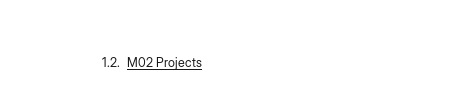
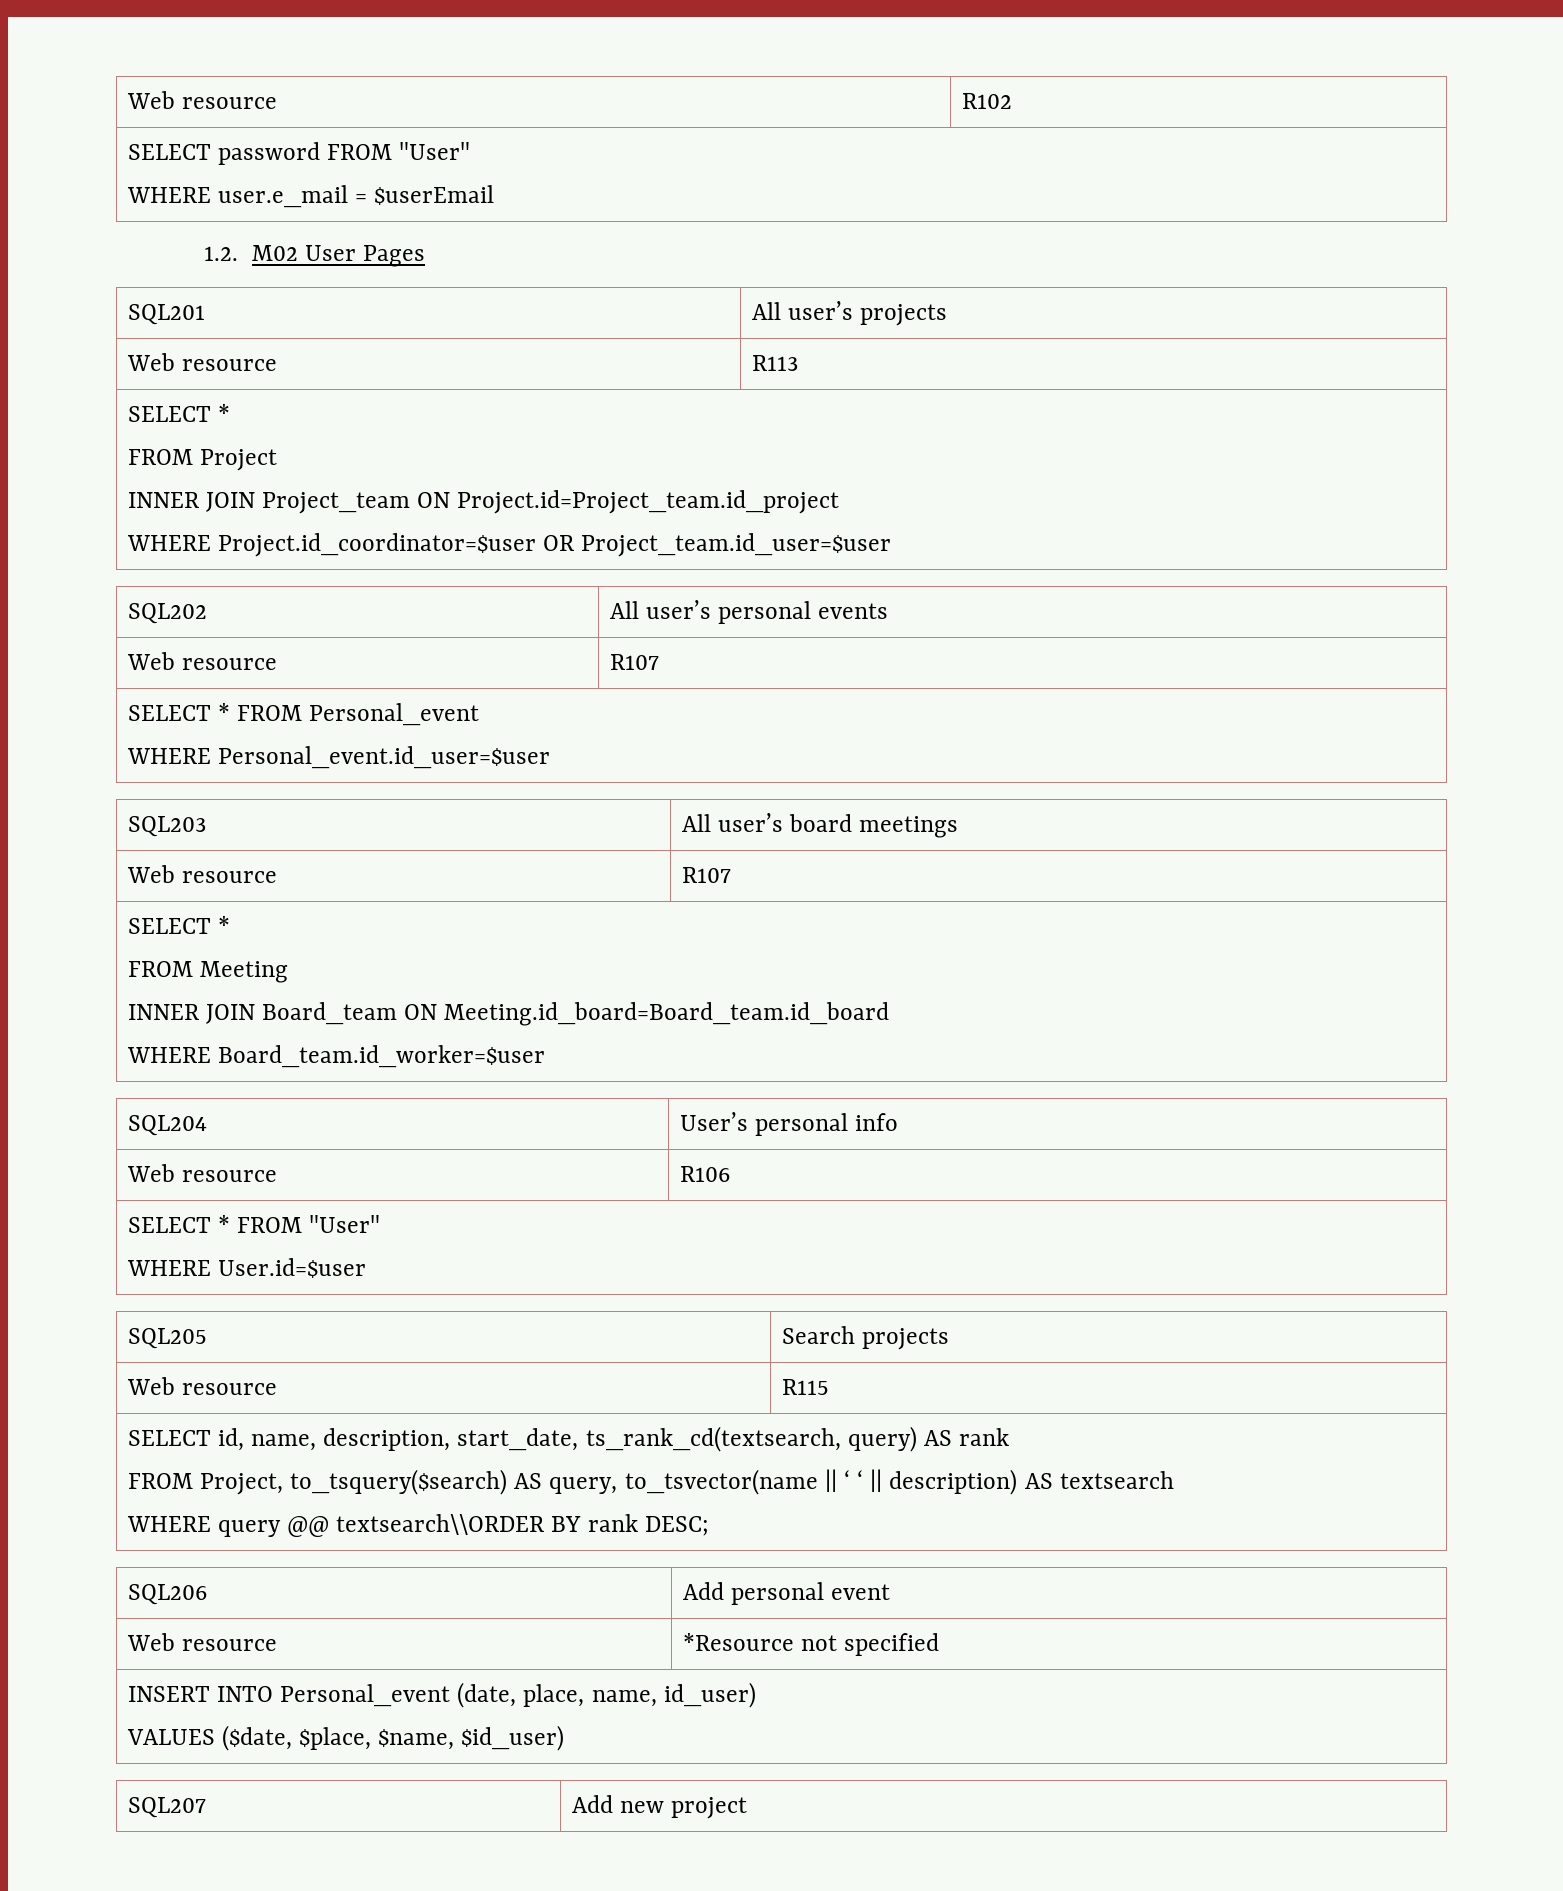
- 1.2. M02 Projects
+ Web resource | R102
+ SELECT password FROM "User"
+ WHERE user.e_mail = $userEmail
+ 1.2. M02 User Pages
+ SQL201 | All user’s projects
+ Web resource | R113
+ SELECT *
+ FROM Project
+ INNER JOIN Project_team ON Project.id=Project_team.id_project
+ WHERE Project.id_coordinator=$user OR Project_team.id_user=$user
+ SQL202 | All user’s personal events
+ Web resource | R107
+ SELECT * FROM Personal_event
+ WHERE Personal_event.id_user=$user
+ SQL203 | All user’s board meetings
+ Web resource | R107
+ SELECT *
+ FROM Meeting
+ INNER JOIN Board_team ON Meeting.id_board=Board_team.id_board
+ WHERE Board_team.id_worker=$user
+ SQL204 | User’s personal info
+ Web resource | R106
+ SELECT * FROM "User"
+ WHERE User.id=$user
+ SQL205 | Search projects
+ Web resource | R115
+ SELECT id, name, description, start_date, ts_rank_cd(textsearch, query) AS rank
+ FROM Project, to_tsquery($search) AS query, to_tsvector(name || ‘ ‘ || description) AS textsearch
+ WHERE query @@ textsearch\\ORDER BY rank DESC;
+ SQL206 | Add personal event
+ Web resource | *Resource not specified
+ INSERT INTO Personal_event (date, place, name, id_user)
+ VALUES ($date, $place, $name, $id_user)
+ SQL207 | Add new project

